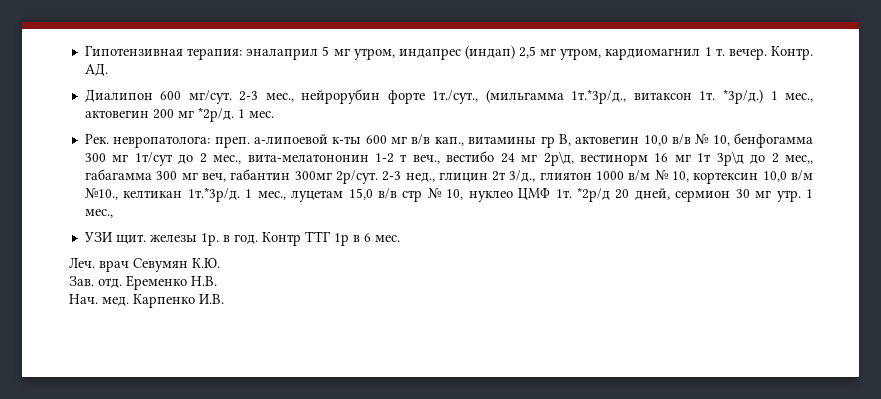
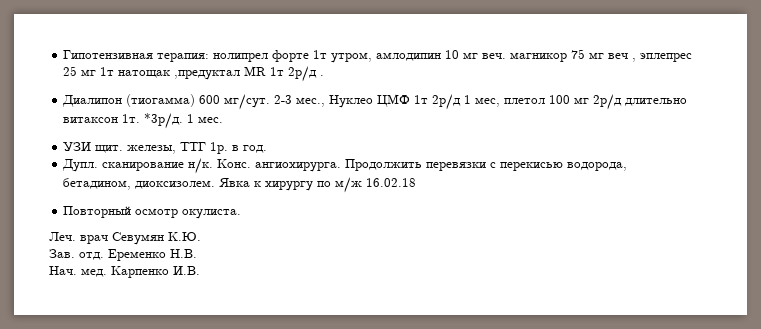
- Гипотензивная терапия: эналаприл 5 мг утром, индапрес (индап) 2,5 мг утром, кардиомагнил 1 т. вечер. Контр. АД.
+ Гипотензивная терапия: нолипрел форте 1т утром, амлодипин 10 мг веч. магникор 75 мг веч , эплепрес 25 мг 1т натощак ,предуктал MR 1т 2р/д .
- Диалипон 600 мг/сут.
+ Диалипон (тиогамма) 600 мг/сут.
- 2-3 мес., нейрорубин форте 1т./сут., (мильгамма 1т.*3р/д., витаксон 1т. *3р/д.) 1 мес., актовегин 200 мг *2р/д. 1 мес.
- Рек. невропатолога: преп. а-липоевой к-ты 600 мг в/в кап., витамины гр В, актовегин 10,0 в/в № 10, бенфогамма 300 мг 1т/сут до 2 мес., вита-мелатононин 1-2 т веч., вестибо 24 мг 2р\д, вестинорм 16 мг 1т 3р\д до 2 мес,, габагамма 300 мг веч, габантин 300мг 2р/сут. 2-3 нед., глицин 2т 3/д., глиятон 1000 в/м № 10, кортексин 10,0 в/м №10., келтикан 1т.*3р/д. 1 мес., луцетам 15,0 в/в стр № 10, нуклео ЦМФ 1т. *2р/д 20 дней, сермион 30 мг утр. 1 мес.,
+ 2-3 мес., Нуклео ЦМФ 1т 2р/д 1 мес, плетол 100 мг 2р/д длительно витаксон 1т. *3р/д. 1 мес.
- УЗИ щит. железы 1р. в год. Контр ТТГ 1р в 6 мес.
+ УЗИ щит. железы, ТТГ 1р. в год.
+ Дупл. сканирование н/к. Конс. ангиохирурга. Продолжить перевязки с перекисью водорода, бетадином, диоксизолем. Явка к хирургу по м/ж 16.02.18
+ Повторный осмотр окулиста.

